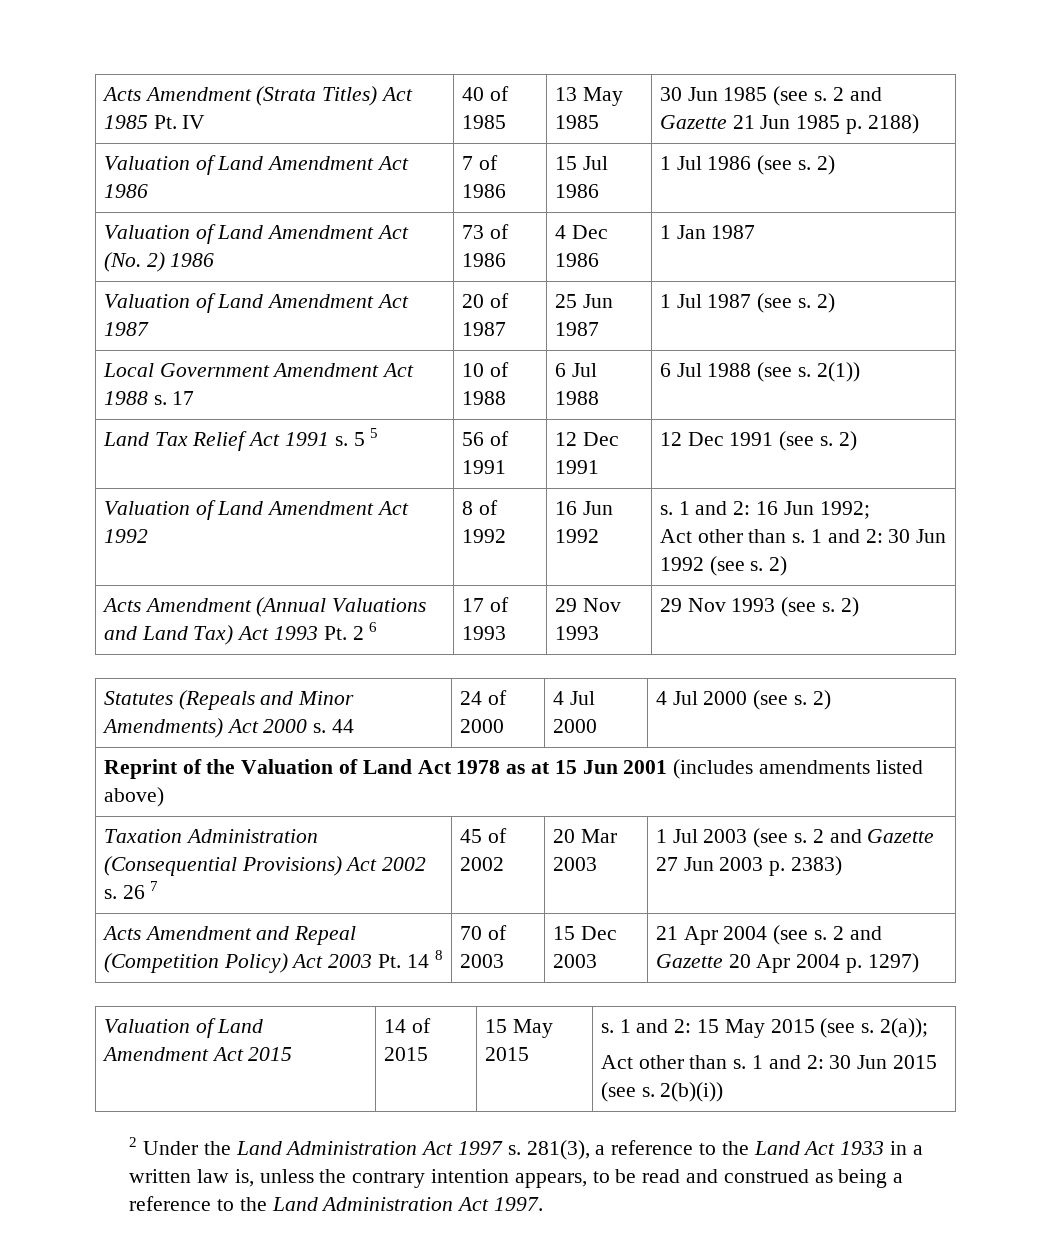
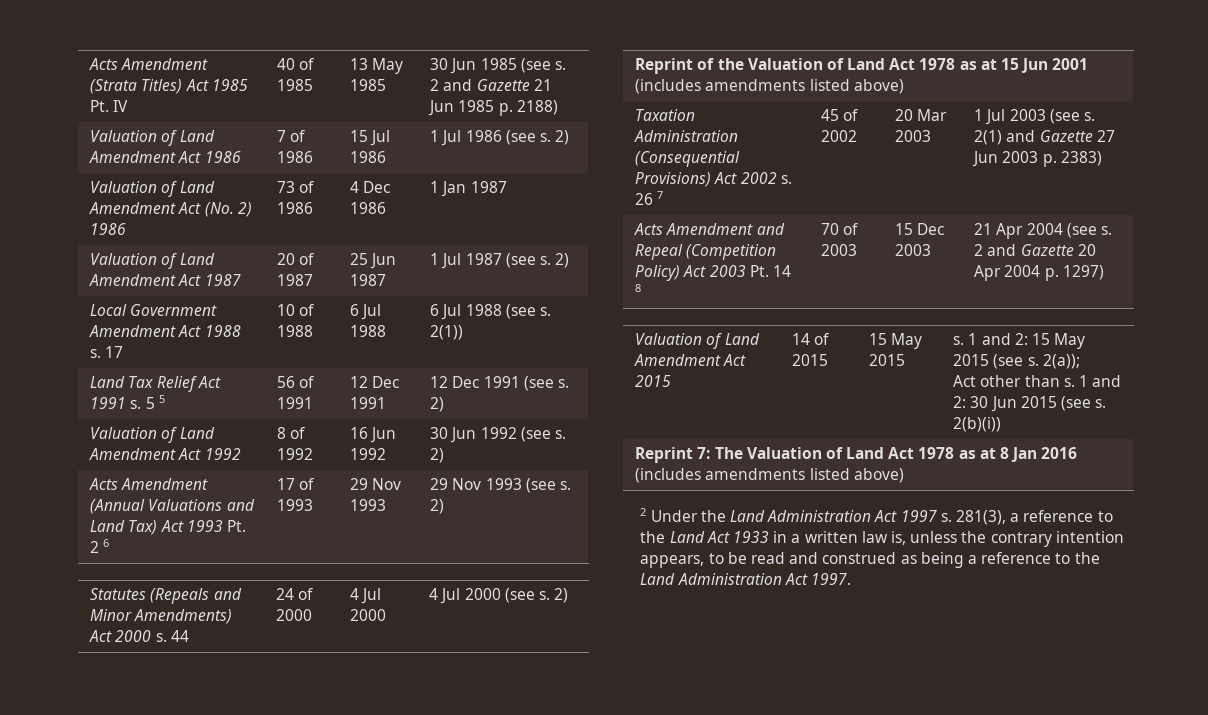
- Valuation of Land Amendment Act 1992 | 8 of 1992 | 16 Jun 1992 | s. 1 and 2: 16 Jun 1992;
- Act other than s. 1 and 2: 30 Jun 1992 (see s. 2)
+ Valuation of Land Amendment Act 1992 | 8 of 1992 | 16 Jun 1992 | 30 Jun 1992 (see s. 2)
- Taxation Administration (Consequential Provisions) Act 2002 s. 26 7 | 45 of 2002 | 20 Mar 2003 | 1 Jul 2003 (see s. 2 and Gazette 27 Jun 2003 p. 2383)
+ Taxation Administration (Consequential Provisions) Act 2002 s. 26 7 | 45 of 2002 | 20 Mar 2003 | 1 Jul 2003 (see s. 2(1) and Gazette 27 Jun 2003 p. 2383)
+ Reprint 7: The Valuation of Land Act 1978 as at 8 Jan 2016 (includes amendments listed above)

